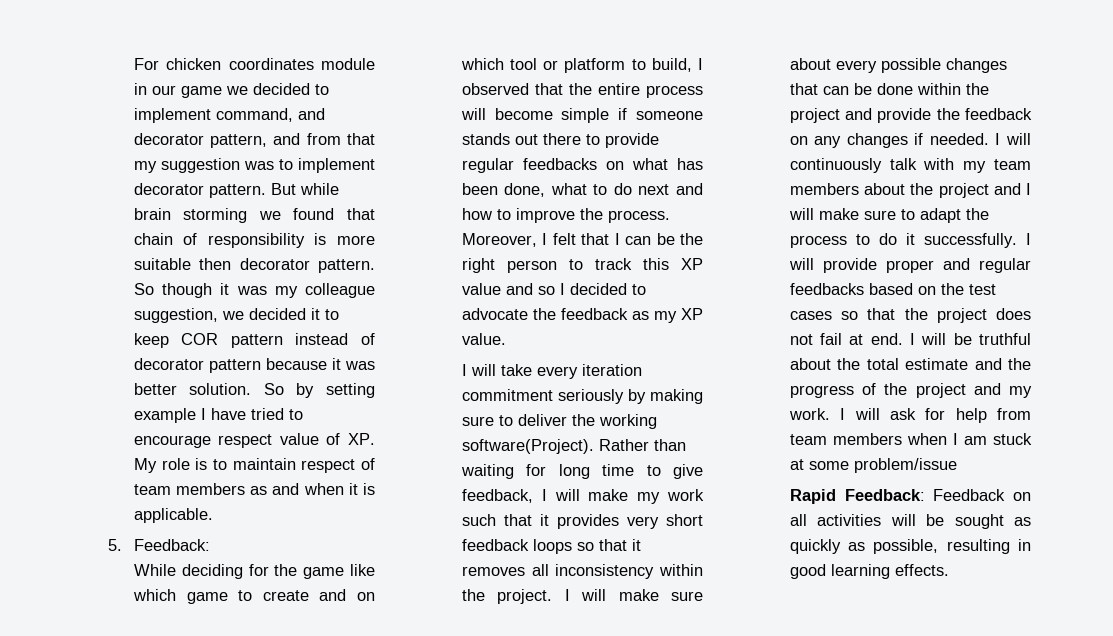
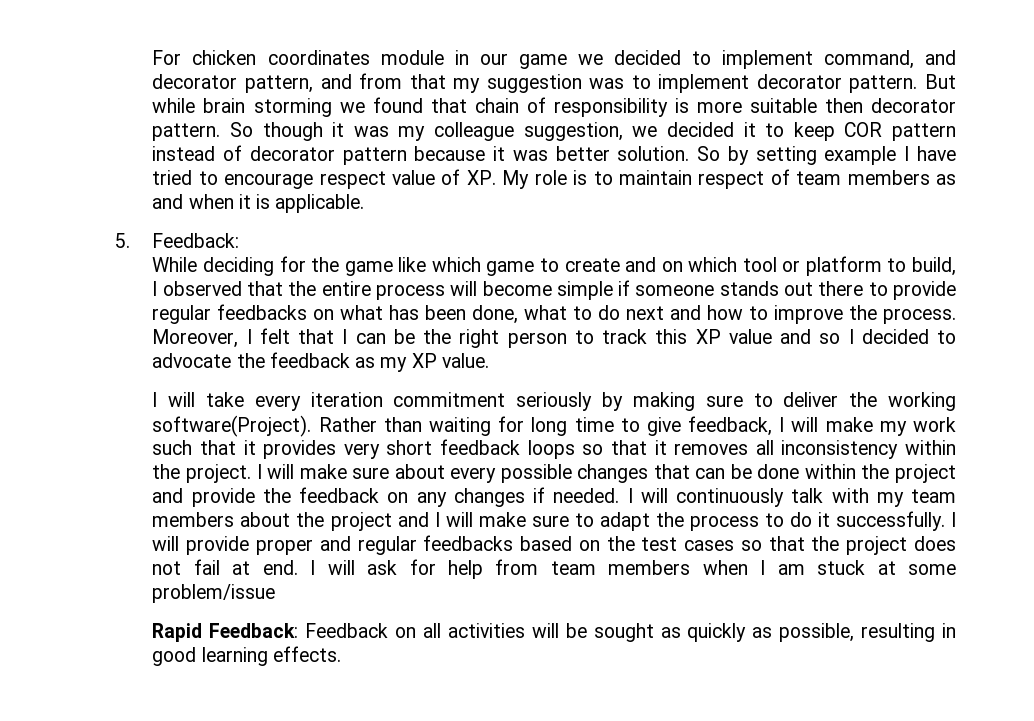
- I will be truthful about the total estimate and the progress of the project and my work. I will ask for help from team members when I am stuck at some problem/issue
+ I will ask for help from team members when I am stuck at some problem/issue

